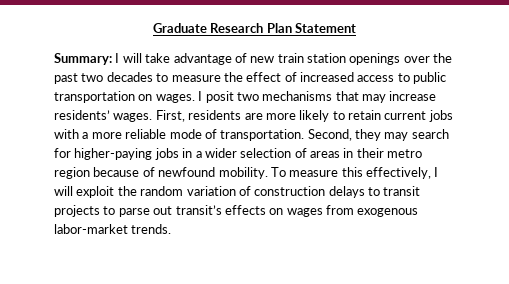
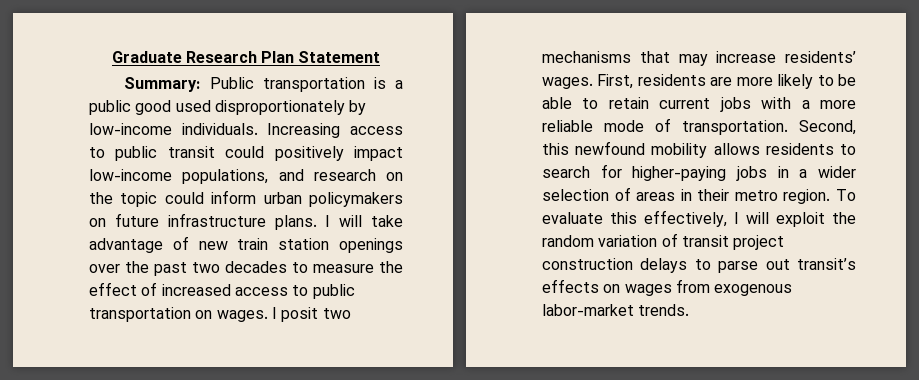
- Summary: I will take advantage of new train station openings over the past two decades to measure the effect of increased access to public transportation on wages.
+ Summary: Public transportation is a public good used disproportionately by low-income individuals. Increasing access to public transit could positively impact low-income populations, and research on the topic could inform urban policymakers on future infrastructure plans. I will take advantage of new train station openings over the past two decades to measure the effect of increased access to public transportation on wages.
- First, residents are more likely to retain current jobs with a more reliable mode of transportation.
+ First, residents are more likely to be able to retain current jobs with a more reliable mode of transportation.
- Second, they may search for higher-paying jobs in a wider selection of areas in their metro region because of newfound mobility. To measure this effectively, I will exploit the random variation of construction delays to transit projects to parse out transit’s effects on wages from exogenous labor-market trends.
+ Second, this newfound mobility allows residents to search for higher-paying jobs in a wider selection of areas in their metro region. To evaluate this effectively, I will exploit the random variation of transit project construction delays to parse out transit’s effects on wages from exogenous labor-market trends.

